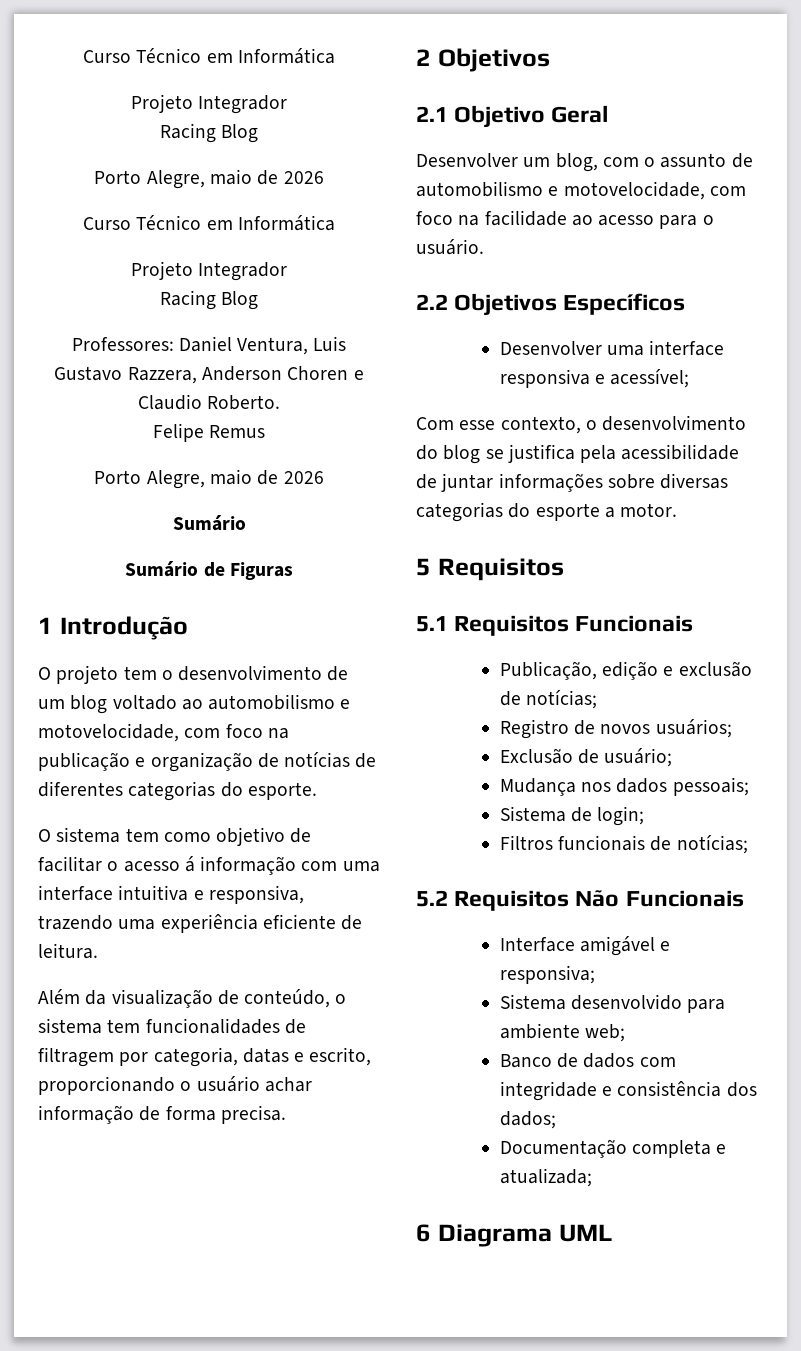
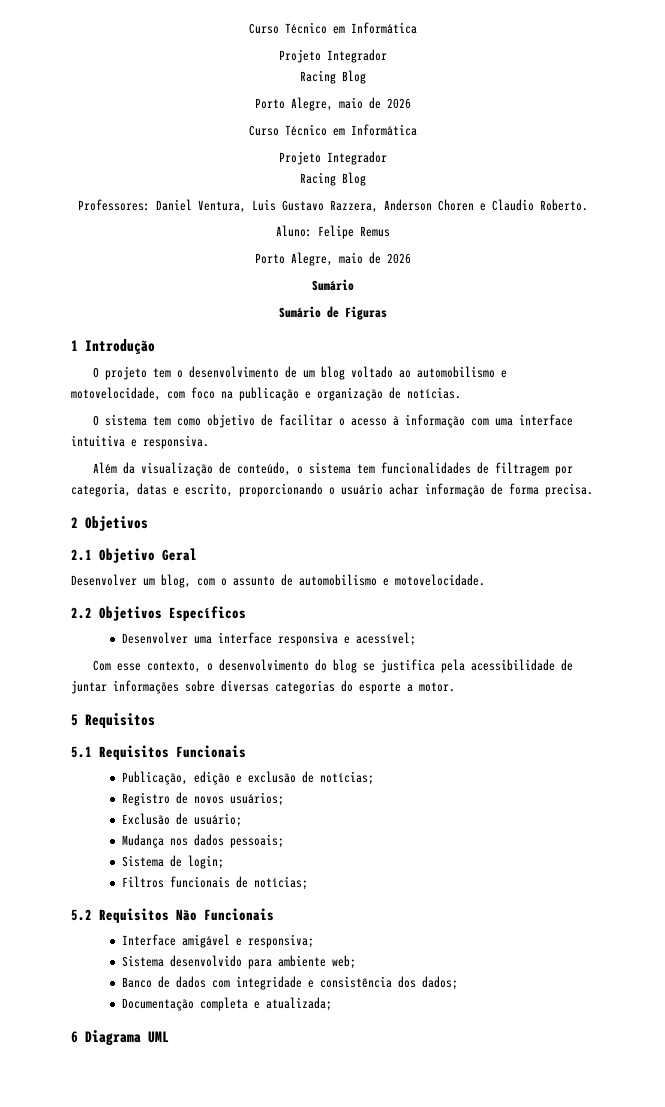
- Felipe Remus
+ Aluno: Felipe Remus
- O projeto tem o desenvolvimento de um blog voltado ao automobilismo e motovelocidade, com foco na publicação e organização de notícias de diferentes categorias do esporte.
+ O projeto tem o desenvolvimento de um blog voltado ao automobilismo e motovelocidade, com foco na publicação e organização de notícias.
- O sistema tem como objetivo de facilitar o acesso á informação com uma interface intuitiva e responsiva, trazendo uma experiência eficiente de leitura.
+ O sistema tem como objetivo de facilitar o acesso à informação com uma interface intuitiva e responsiva.
- Desenvolver um blog, com o assunto de automobilismo e motovelocidade, com foco na facilidade ao acesso para o usuário.
+ Desenvolver um blog, com o assunto de automobilismo e motovelocidade.

